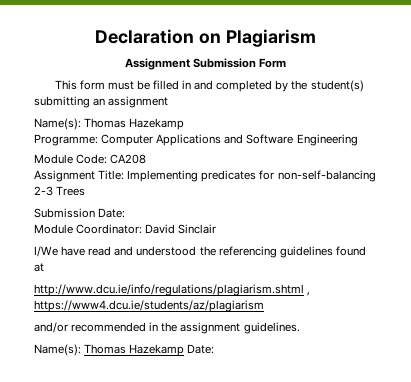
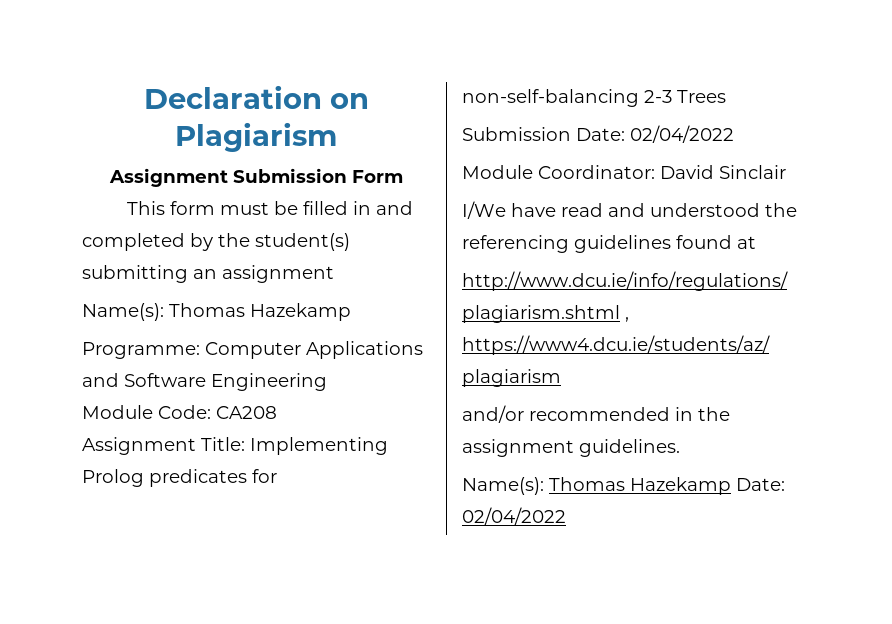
- Assignment Title: Implementing predicates for non-self-balancing 2-3 Trees
+ Assignment Title: Implementing Prolog predicates for non-self-balancing 2-3 Trees
- Submission Date:
+ Submission Date: 02/04/2022
- Name(s): Thomas Hazekamp Date:
+ Name(s): Thomas Hazekamp Date: 02/04/2022

